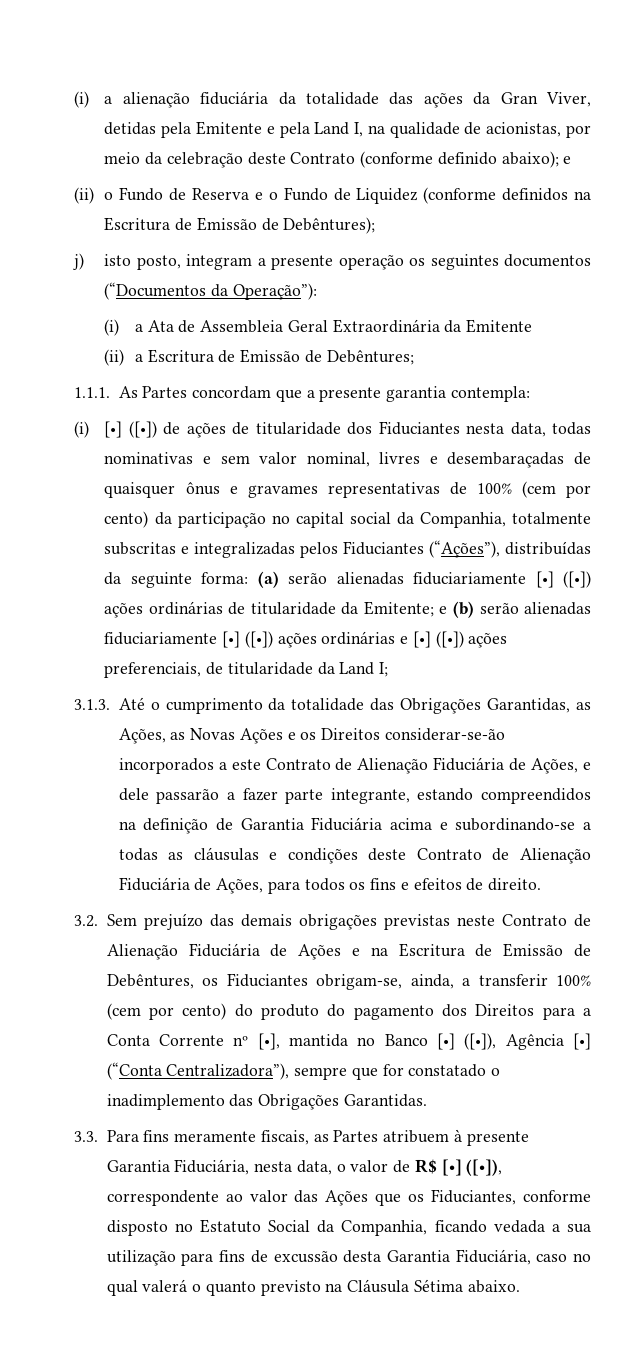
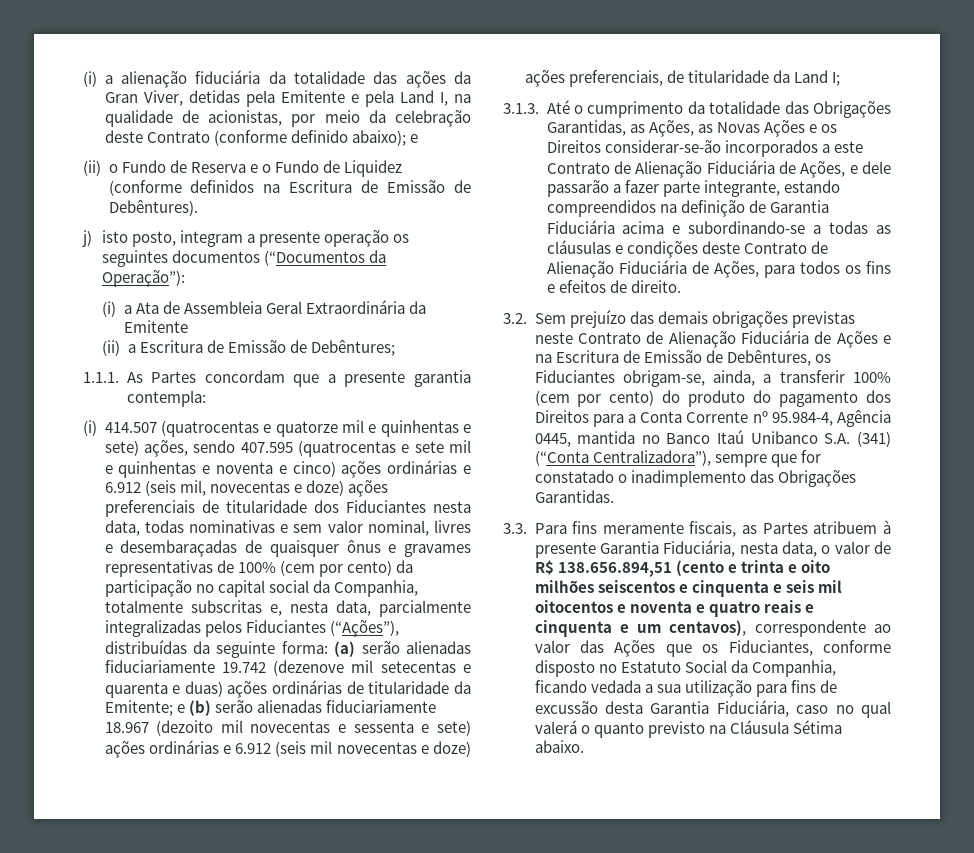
- (ii) o Fundo de Reserva e o Fundo de Liquidez (conforme definidos na Escritura de Emissão de Debêntures);
+ (ii) o Fundo de Reserva e o Fundo de Liquidez (conforme definidos na Escritura de Emissão de Debêntures).
- (i) [•] ([•]) de ações de titularidade dos Fiduciantes nesta data, todas nominativas e sem valor nominal, livres e desembaraçadas de quaisquer ônus e gravames representativas de 100% (cem por cento) da participação no capital social da Companhia, totalmente subscritas e integralizadas pelos Fiduciantes (“Ações”), distribuídas da seguinte forma:
+ (i) 414.507 (quatrocentas e quatorze mil e quinhentas e sete) ações, sendo 407.595 (quatrocentas e sete mil e quinhentas e noventa e cinco) ações ordinárias e 6.912 (seis mil, novecentas e doze) ações preferenciais de titularidade dos Fiduciantes nesta data, todas nominativas e sem valor nominal, livres e desembaraçadas de quaisquer ônus e gravames representativas de 100% (cem por cento) da participação no capital social da Companhia, totalmente subscritas e, nesta data, parcialmente integralizadas pelos Fiduciantes (“Ações”), distribuídas da seguinte forma:
- (a) serão alienadas fiduciariamente [•] ([•]) ações ordinárias de titularidade da Emitente;
+ (a) serão alienadas fiduciariamente 19.742 (dezenove mil setecentas e quarenta e duas) ações ordinárias de titularidade da Emitente;
- e (b) serão alienadas fiduciariamente [•] ([•]) ações ordinárias e [•] ([•]) ações preferenciais, de titularidade da Land I;
+ e (b) serão alienadas fiduciariamente 18.967 (dezoito mil novecentas e sessenta e sete) ações ordinárias e 6.912 (seis mil novecentas e doze) ações preferenciais, de titularidade da Land I;
- 3.2. Sem prejuízo das demais obrigações previstas neste Contrato de Alienação Fiduciária de Ações e na Escritura de Emissão de Debêntures, os Fiduciantes obrigam-se, ainda, a transferir 100% (cem por cento) do produto do pagamento dos Direitos para a Conta Corrente nº [•], mantida no Banco [•] ([•]), Agência [•] (“Conta Centralizadora”), sempre que for constatado o inadimplemento das Obrigações Garantidas.
+ 3.2. Sem prejuízo das demais obrigações previstas neste Contrato de Alienação Fiduciária de Ações e na Escritura de Emissão de Debêntures, os Fiduciantes obrigam-se, ainda, a transferir 100% (cem por cento) do produto do pagamento dos Direitos para a Conta Corrente nº 95.984-4, Agência 0445, mantida no Banco Itaú Unibanco S.A. (341) (“Conta Centralizadora”), sempre que for constatado o inadimplemento das Obrigações Garantidas.
- 3.3. Para fins meramente fiscais, as Partes atribuem à presente Garantia Fiduciária, nesta data, o valor de R$ [•] ([•]), correspondente ao valor das Ações que os Fiduciantes, conforme disposto no Estatuto Social da Companhia, ficando vedada a sua utilização para fins de excussão desta Garantia Fiduciária, caso no qual valerá o quanto previsto na Cláusula Sétima abaixo.
+ 3.3. Para fins meramente fiscais, as Partes atribuem à presente Garantia Fiduciária, nesta data, o valor de R$ 138.656.894,51 (cento e trinta e oito milhões seiscentos e cinquenta e seis mil oitocentos e noventa e quatro reais e cinquenta e um centavos), correspondente ao valor das Ações que os Fiduciantes, conforme disposto no Estatuto Social da Companhia, ficando vedada a sua utilização para fins de excussão desta Garantia Fiduciária, caso no qual valerá o quanto previsto na Cláusula Sétima abaixo.

